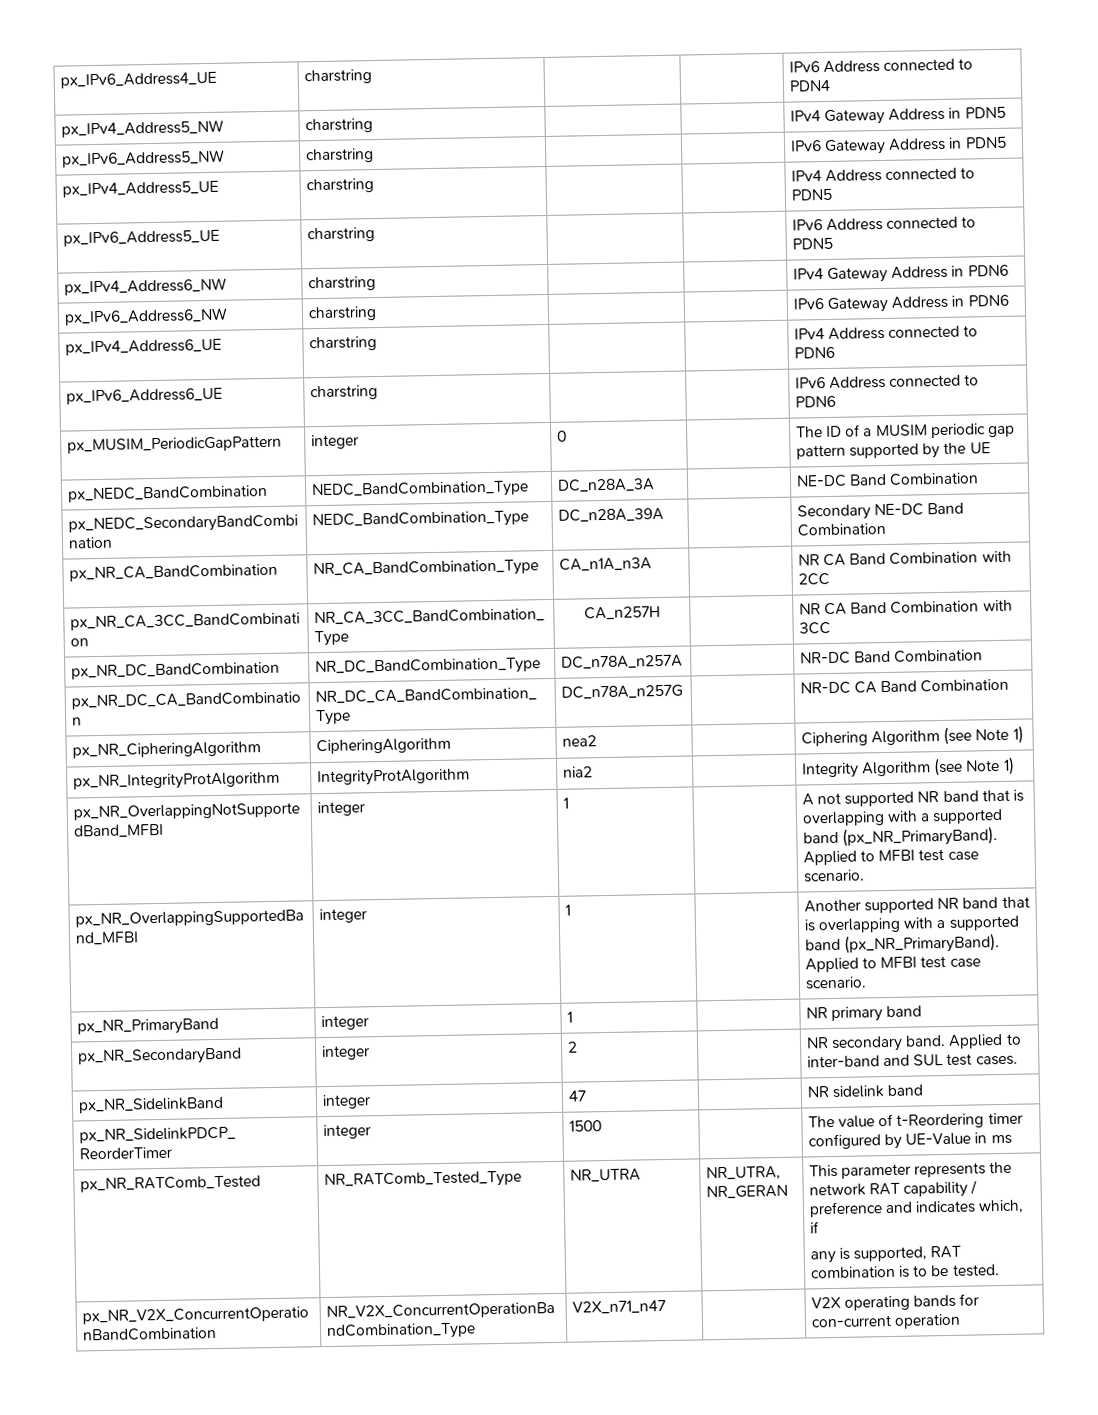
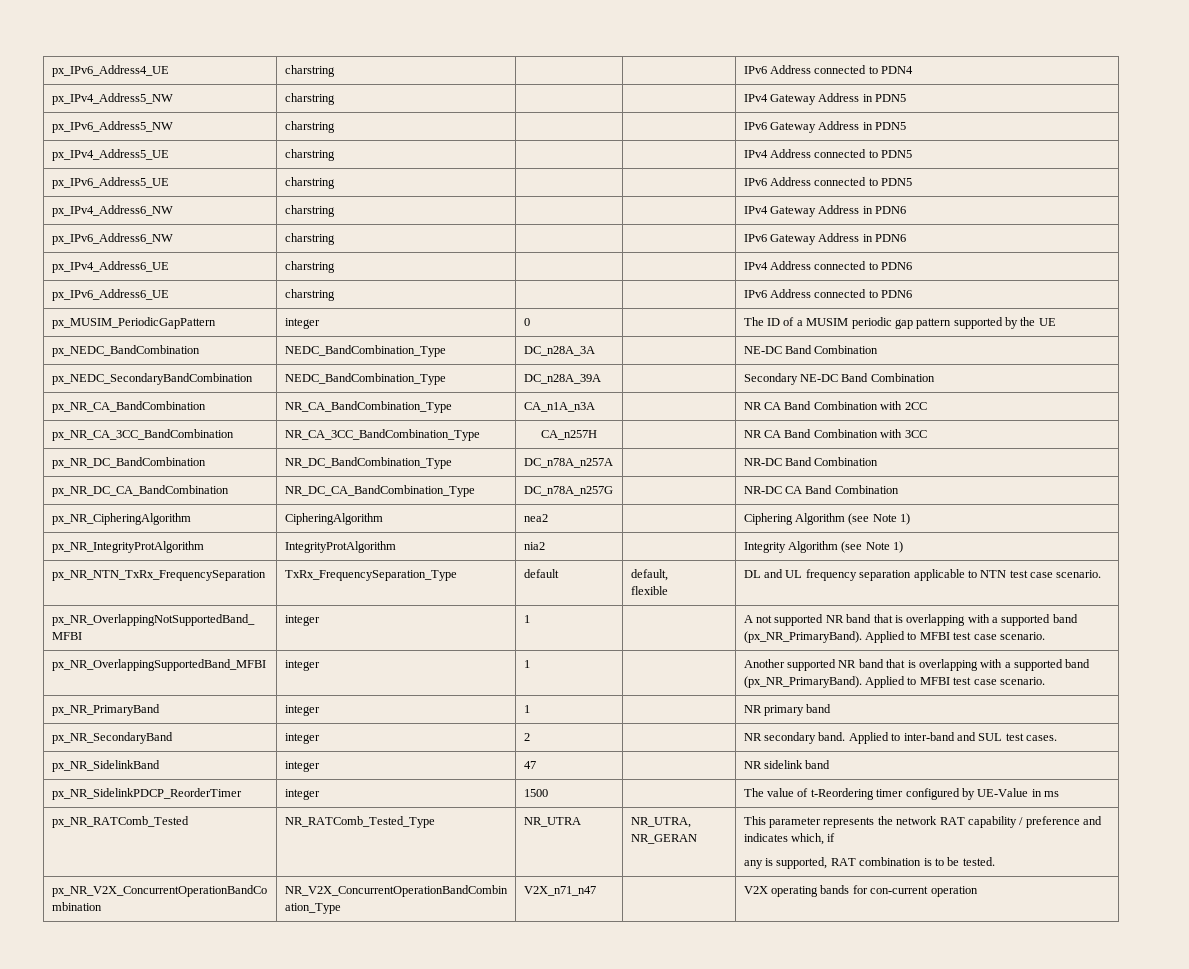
+ px_NR_NTN_TxRx_FrequencySeparation | TxRx_FrequencySeparation_Type | default | default,
+ flexible | DL and UL frequency separation applicable to NTN test case scenario.

